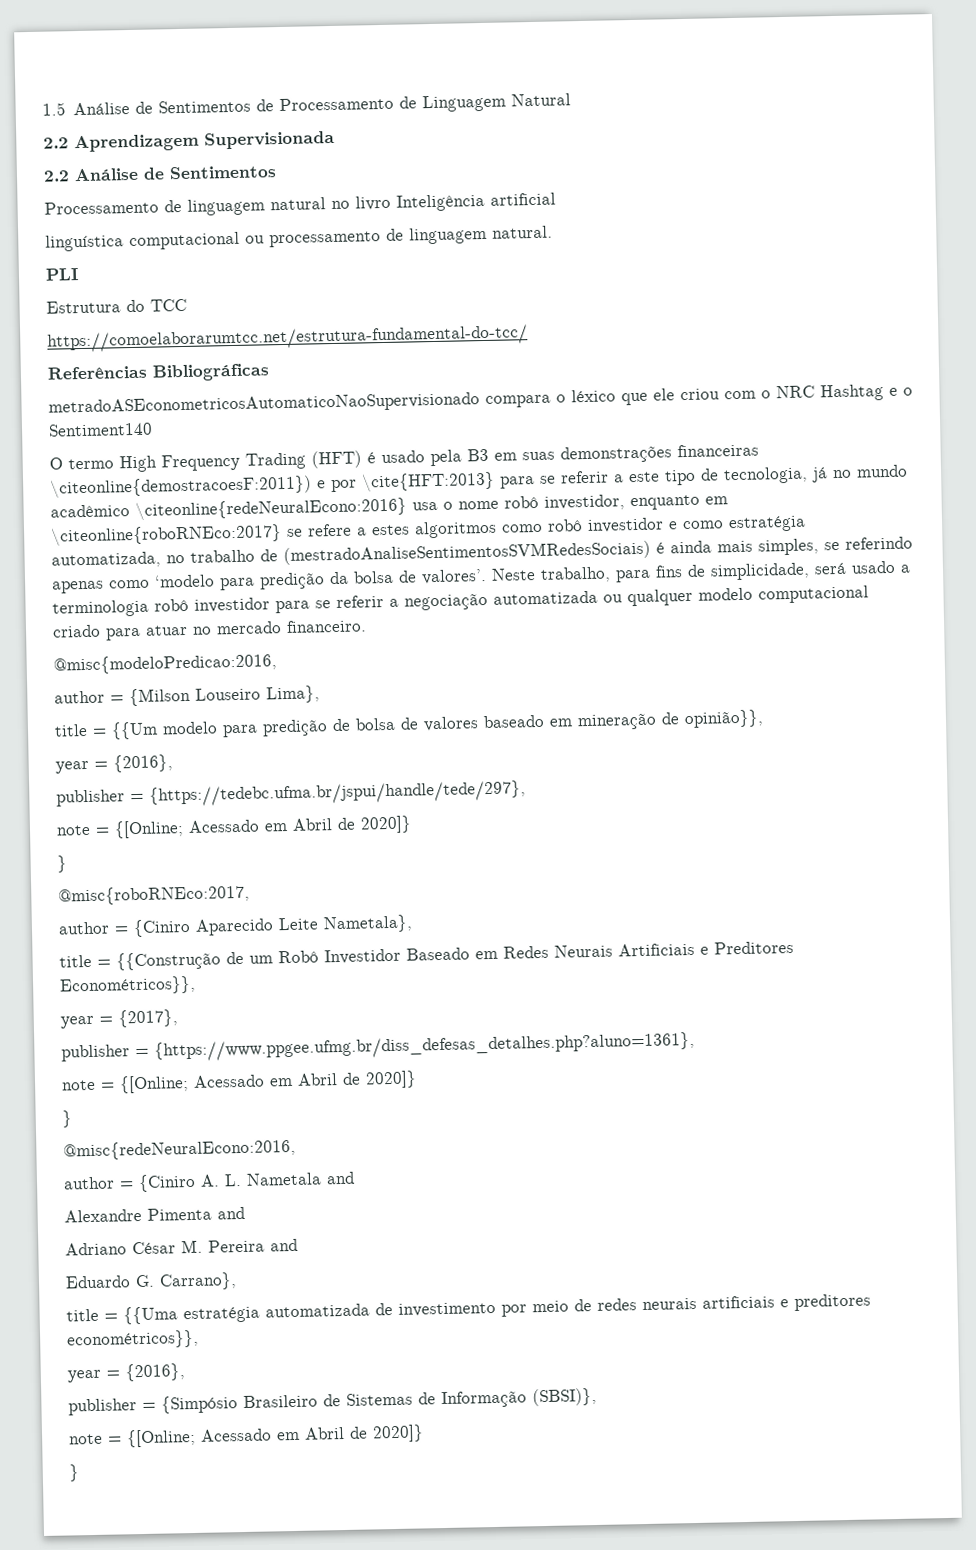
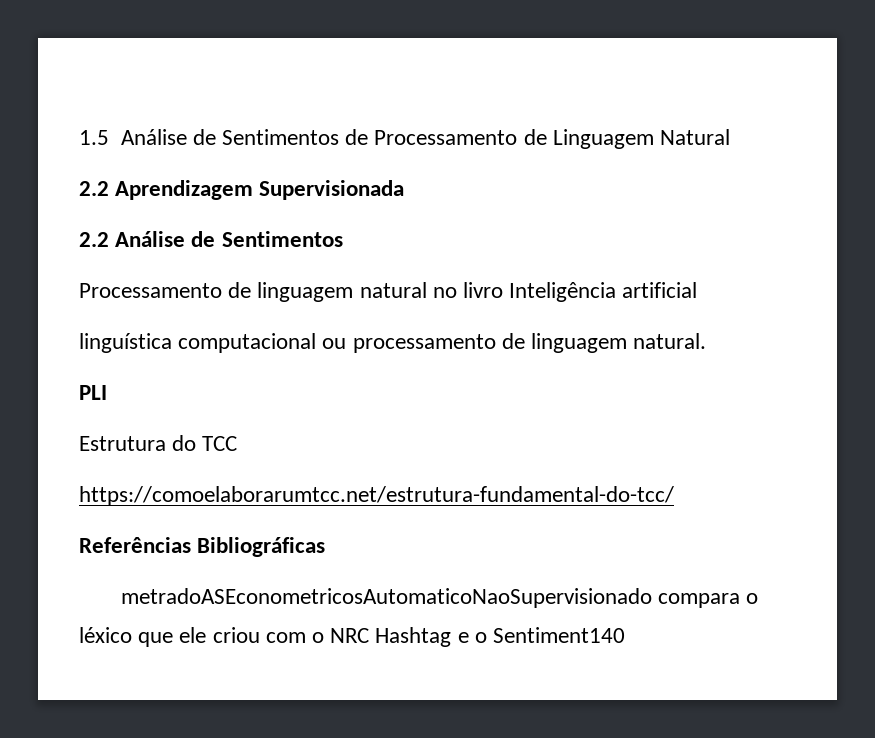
- O termo High Frequency Trading (HFT) é usado pela B3 em suas demonstrações financeiras \citeonline{demostracoesF:2011}) e por \cite{HFT:2013} para se referir a este tipo de tecnologia, já no mundo acadêmico \citeonline{redeNeuralEcono:2016} usa o nome robô investidor, enquanto em \citeonline{roboRNEco:2017} se refere a estes algoritmos como robô investidor e como estratégia automatizada, no trabalho de (mestradoAnaliseSentimentosSVMRedesSociais) é ainda mais simples, se referindo apenas como ‘modelo para predição da bolsa de valores’. Neste trabalho, para fins de simplicidade, será usado a terminologia robô investidor para se referir a negociação automatizada ou qualquer modelo computacional criado para atuar no mercado financeiro.
- @misc{modeloPredicao:2016,
- author = {Milson Louseiro Lima},
- title = {{Um modelo para predição de bolsa de valores baseado em mineração de opinião}},
- year = {2016},
- publisher = {https://tedebc.ufma.br/jspui/handle/tede/297},
- note = {[Online; Acessado em Abril de 2020]}
- }
- @misc{roboRNEco:2017,
- author = {Ciniro Aparecido Leite Nametala},
- title = {{Construção de um Robô Investidor Baseado em Redes Neurais Artificiais e Preditores Econométricos}},
- year = {2017},
- publisher = {https://www.ppgee.ufmg.br/diss_defesas_detalhes.php?aluno=1361},
- note = {[Online; Acessado em Abril de 2020]}
- }
- @misc{redeNeuralEcono:2016,
- author = {Ciniro A. L. Nametala and
- Alexandre Pimenta and
- Adriano César M. Pereira and
- Eduardo G. Carrano},
- title = {{Uma estratégia automatizada de investimento por meio de redes neurais artificiais e preditores econométricos}},
- year = {2016},
- publisher = {Simpósio Brasileiro de Sistemas de Informação (SBSI)},
- note = {[Online; Acessado em Abril de 2020]}
- }

